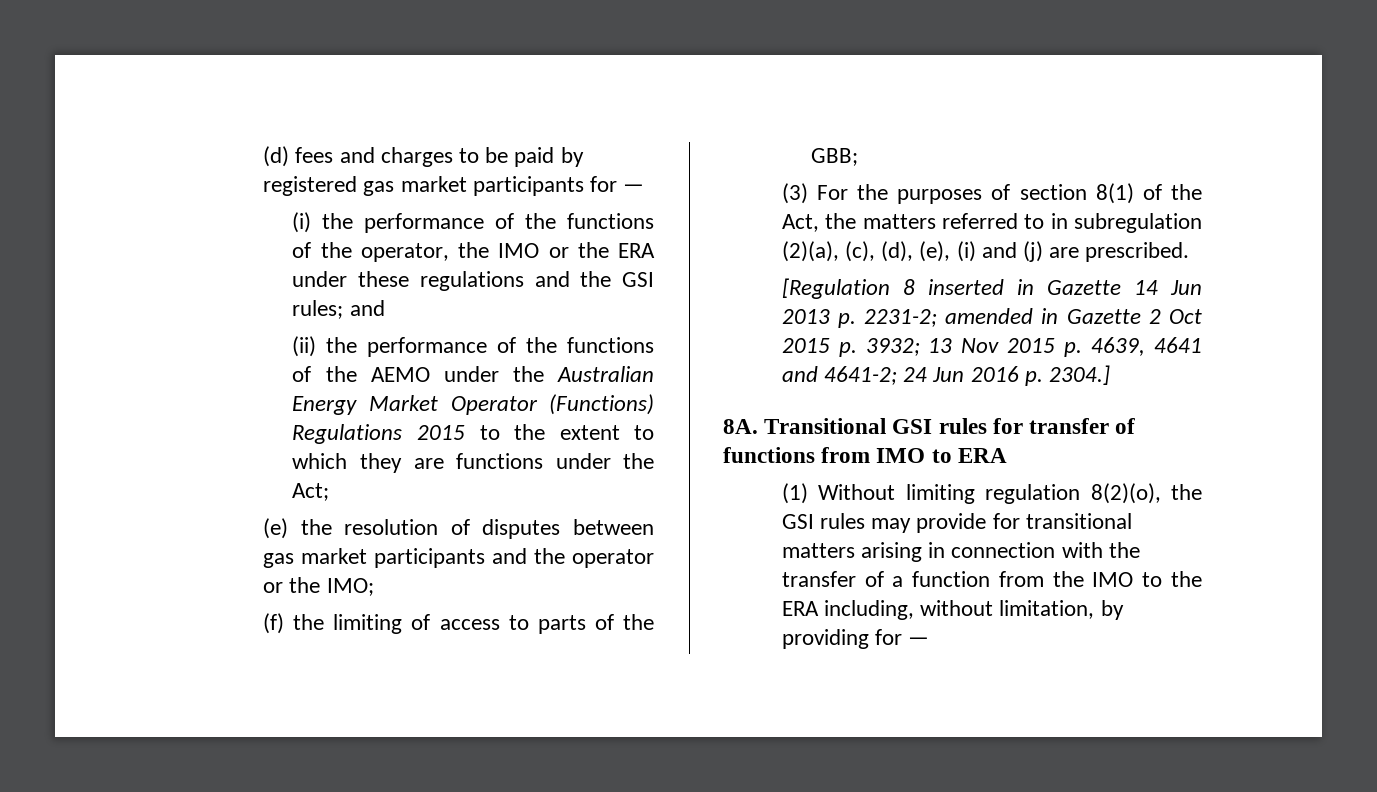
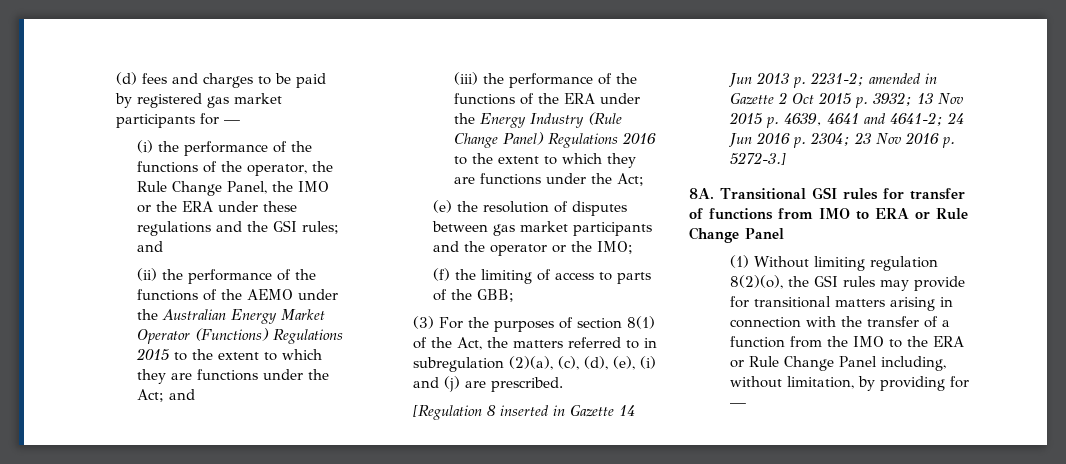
- (i) the performance of the functions of the operator, the IMO or the ERA under these regulations and the GSI rules; and
+ (i) the performance of the functions of the operator, the Rule Change Panel, the IMO or the ERA under these regulations and the GSI rules; and
- (ii) the performance of the functions of the AEMO under the Australian Energy Market Operator (Functions) Regulations 2015 to the extent to which they are functions under the Act;
+ (ii) the performance of the functions of the AEMO under the Australian Energy Market Operator (Functions) Regulations 2015 to the extent to which they are functions under the Act; and
+ (iii) the performance of the functions of the ERA under the Energy Industry (Rule Change Panel) Regulations 2016 to the extent to which they are functions under the Act;
- [Regulation 8 inserted in Gazette 14 Jun 2013 p. 2231-2; amended in Gazette 2 Oct 2015 p. 3932; 13 Nov 2015 p. 4639, 4641 and 4641-2; 24 Jun 2016 p. 2304.]
+ [Regulation 8 inserted in Gazette 14 Jun 2013 p. 2231-2; amended in Gazette 2 Oct 2015 p. 3932; 13 Nov 2015 p. 4639, 4641 and 4641-2; 24 Jun 2016 p. 2304; 23 Nov 2016 p. 5272-3.]
- Transitional GSI rules for transfer of functions from IMO to ERA
+ Transitional GSI rules for transfer of functions from IMO to ERA or Rule Change Panel
- (1) Without limiting regulation 8(2)(o), the GSI rules may provide for transitional matters arising in connection with the transfer of a function from the IMO to the ERA including, without limitation, by providing for —
+ (1) Without limiting regulation 8(2)(o), the GSI rules may provide for transitional matters arising in connection with the transfer of a function from the IMO to the ERA or Rule Change Panel including, without limitation, by providing for —

